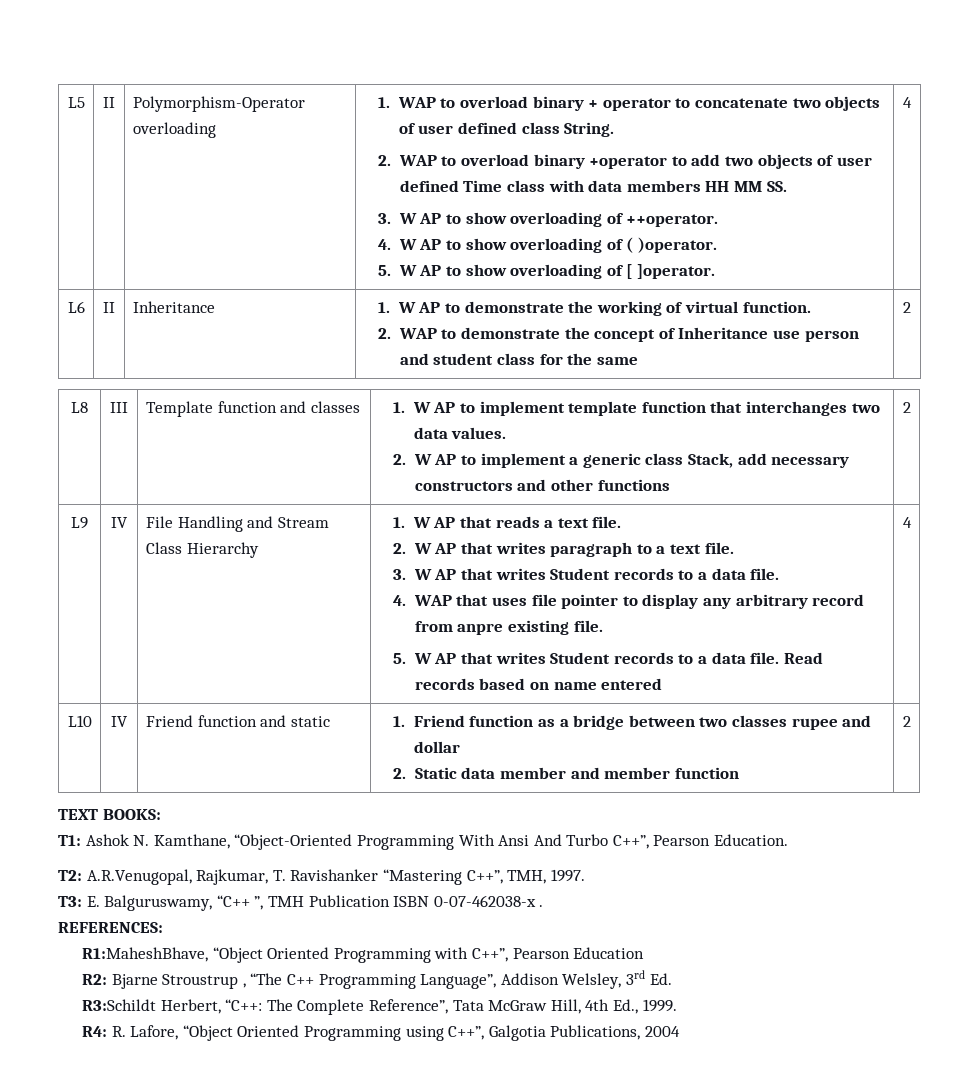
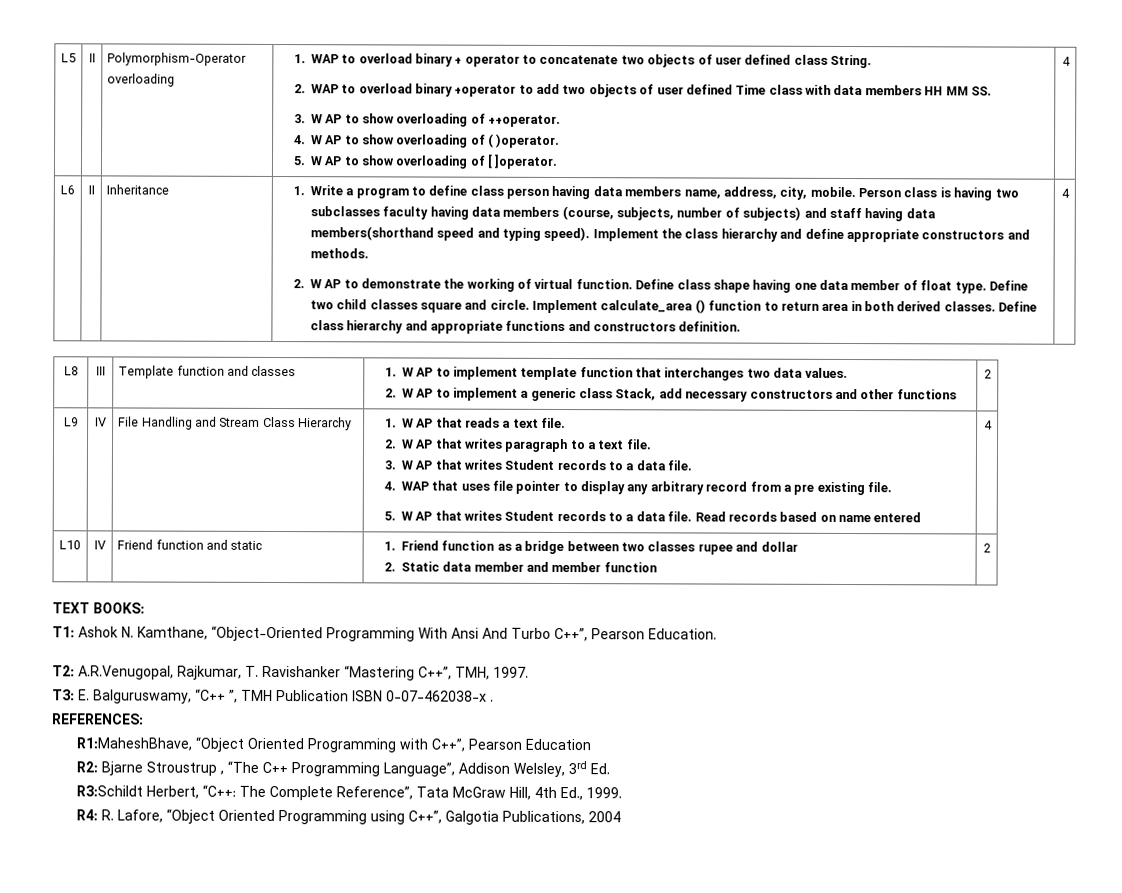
- 1. W AP to demonstrate the working of virtual function.
- 2. WAP to demonstrate the concept of Inheritance use person and student class for the same | 2
+ 1. Write a program to define class person having data members name, address, city, mobile. Person class is having two subclasses faculty having data members (course, subjects, number of subjects) and staff having data members(shorthand speed and typing speed). Implement the class hierarchy and define appropriate constructors and methods.
+ 2. W AP to demonstrate the working of virtual function. Define class shape having one data member of float type. Define two child classes square and circle. Implement calculate_area () function to return area in both derived classes. Define class hierarchy and appropriate functions and constructors definition. | 4
- 4. WAP that uses file pointer to display any arbitrary record from anpre existing file.
+ 4. WAP that uses file pointer to display any arbitrary record from a pre existing file.

